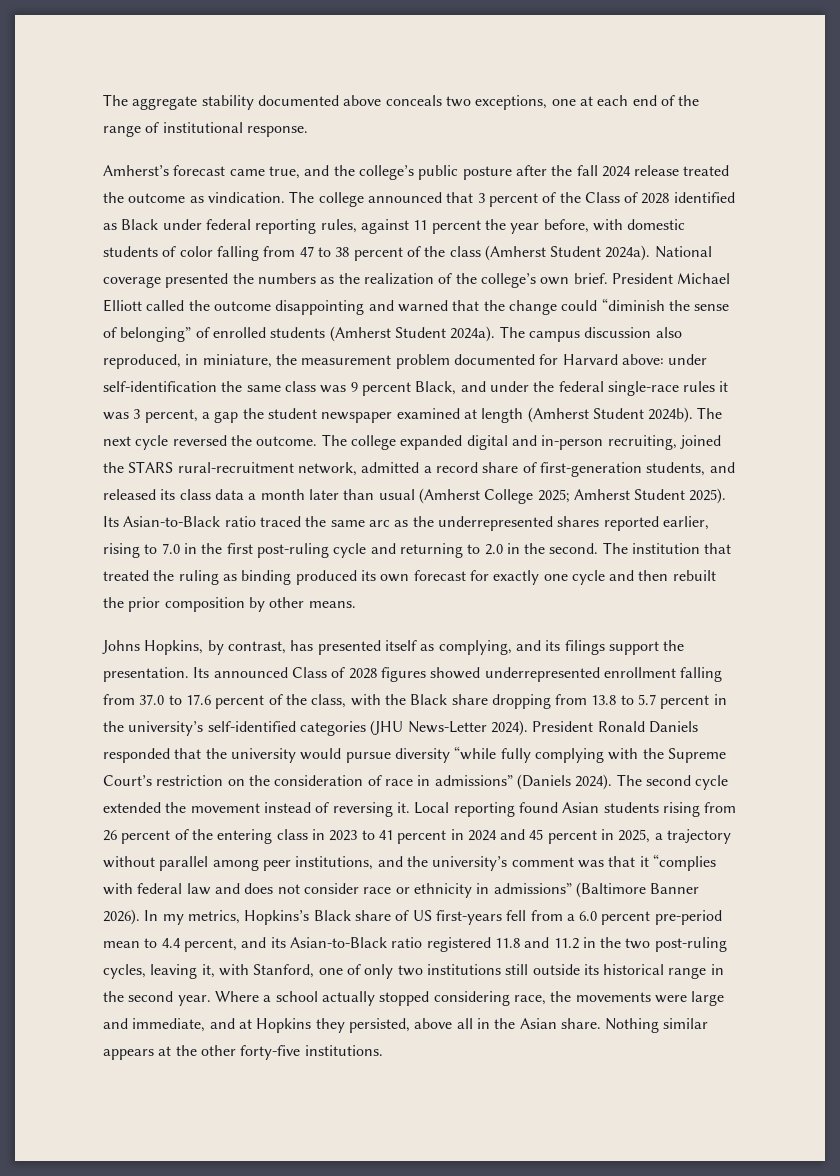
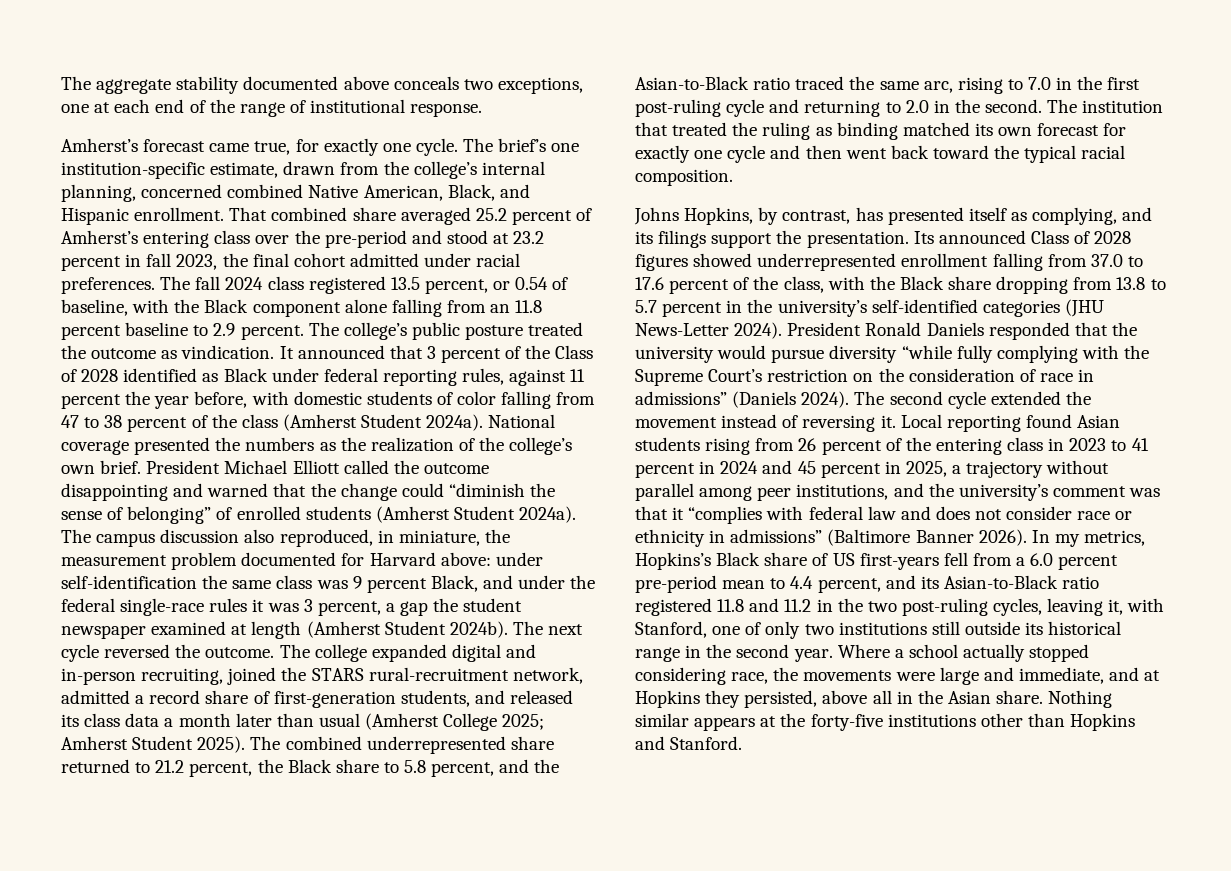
- Amherst’s forecast came true, and the college’s public posture after the fall 2024 release treated the outcome as vindication.
+ Amherst’s forecast came true, for exactly one cycle. The brief’s one institution-specific estimate, drawn from the college’s internal planning, concerned combined Native American, Black, and Hispanic enrollment. That combined share averaged 25.2 percent of Amherst’s entering class over the pre-period and stood at 23.2 percent in fall 2023, the final cohort admitted under racial preferences. The fall 2024 class registered 13.5 percent, or 0.54 of baseline, with the Black component alone falling from an 11.8 percent baseline to 2.9 percent. The college’s public posture treated the outcome as vindication.
- The college announced that 3 percent of the Class of 2028 identified as Black under federal reporting rules, against 11 percent the year before, with domestic students of color falling from 47 to 38 percent of the class (Amherst Student 2024a).
+ It announced that 3 percent of the Class of 2028 identified as Black under federal reporting rules, against 11 percent the year before, with domestic students of color falling from 47 to 38 percent of the class (Amherst Student 2024a).
- Its Asian-to-Black ratio traced the same arc as the underrepresented shares reported earlier, rising to 7.0 in the first post-ruling cycle and returning to 2.0 in the second.
+ The combined underrepresented share returned to 21.2 percent, the Black share to 5.8 percent, and the Asian-to-Black ratio traced the same arc, rising to 7.0 in the first post-ruling cycle and returning to 2.0 in the second.
- The institution that treated the ruling as binding produced its own forecast for exactly one cycle and then rebuilt the prior composition by other means.
+ The institution that treated the ruling as binding matched its own forecast for exactly one cycle and then went back toward the typical racial composition.
- Nothing similar appears at the other forty-five institutions.
+ Nothing similar appears at the forty-five institutions other than Hopkins and Stanford.

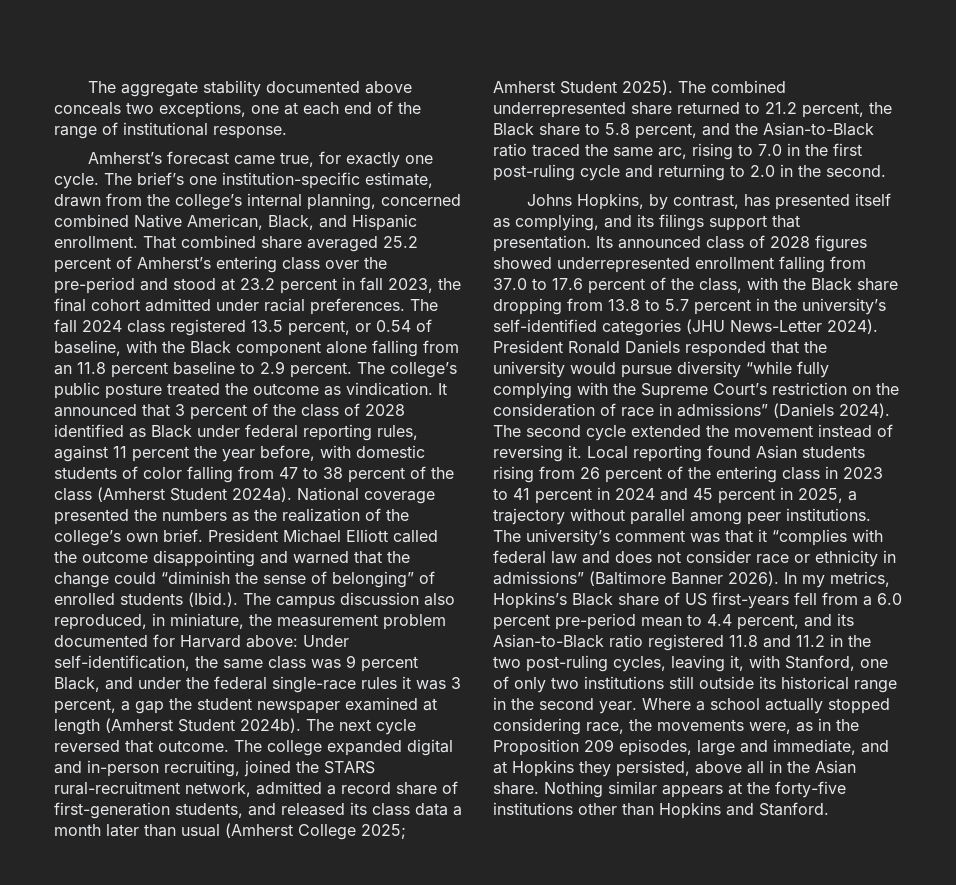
- It announced that 3 percent of the Class of 2028 identified as Black under federal reporting rules, against 11 percent the year before, with domestic students of color falling from 47 to 38 percent of the class (Amherst Student 2024a).
+ It announced that 3 percent of the class of 2028 identified as Black under federal reporting rules, against 11 percent the year before, with domestic students of color falling from 47 to 38 percent of the class (Amherst Student 2024a).
- President Michael Elliott called the outcome disappointing and warned that the change could “diminish the sense of belonging” of enrolled students (Amherst Student 2024a). The campus discussion also reproduced, in miniature, the measurement problem documented for Harvard above:
+ President Michael Elliott called the outcome disappointing and warned that the change could “diminish the sense of belonging” of enrolled students (Ibid.). The campus discussion also reproduced, in miniature, the measurement problem documented for Harvard above:
- under self-identification the same class was 9 percent Black, and under the federal single-race rules it was 3 percent, a gap the student newspaper examined at length (Amherst Student 2024b).
+ Under self-identification, the same class was 9 percent Black, and under the federal single-race rules it was 3 percent, a gap the student newspaper examined at length (Amherst Student 2024b).
- The next cycle reversed the outcome.
+ The next cycle reversed that outcome.
- The institution that treated the ruling as binding matched its own forecast for exactly one cycle and then went back toward the typical racial composition.
- Johns Hopkins, by contrast, has presented itself as complying, and its filings support the presentation.
+ Johns Hopkins, by contrast, has presented itself as complying, and its filings support that presentation.
- Its announced Class of 2028 figures showed underrepresented enrollment falling from 37.0 to 17.6 percent of the class, with the Black share dropping from 13.8 to 5.7 percent in the university’s self-identified categories (JHU News-Letter 2024).
+ Its announced class of 2028 figures showed underrepresented enrollment falling from 37.0 to 17.6 percent of the class, with the Black share dropping from 13.8 to 5.7 percent in the university’s self-identified categories (JHU News-Letter 2024).
- Local reporting found Asian students rising from 26 percent of the entering class in 2023 to 41 percent in 2024 and 45 percent in 2025, a trajectory without parallel among peer institutions, and the university’s comment was that it “complies with federal law and does not consider race or ethnicity in admissions” (Baltimore Banner 2026).
+ Local reporting found Asian students rising from 26 percent of the entering class in 2023 to 41 percent in 2024 and 45 percent in 2025, a trajectory without parallel among peer institutions. The university’s comment was that it “complies with federal law and does not consider race or ethnicity in admissions” (Baltimore Banner 2026).
- Where a school actually stopped considering race, the movements were large and immediate, and at Hopkins they persisted, above all in the Asian share.
+ Where a school actually stopped considering race, the movements were, as in the Proposition 209 episodes, large and immediate, and at Hopkins they persisted, above all in the Asian share.

